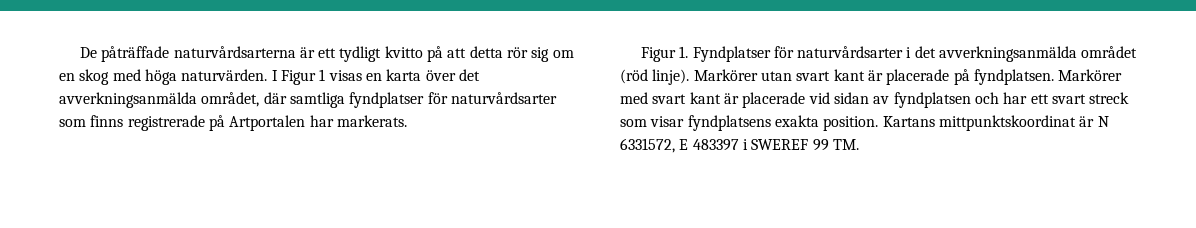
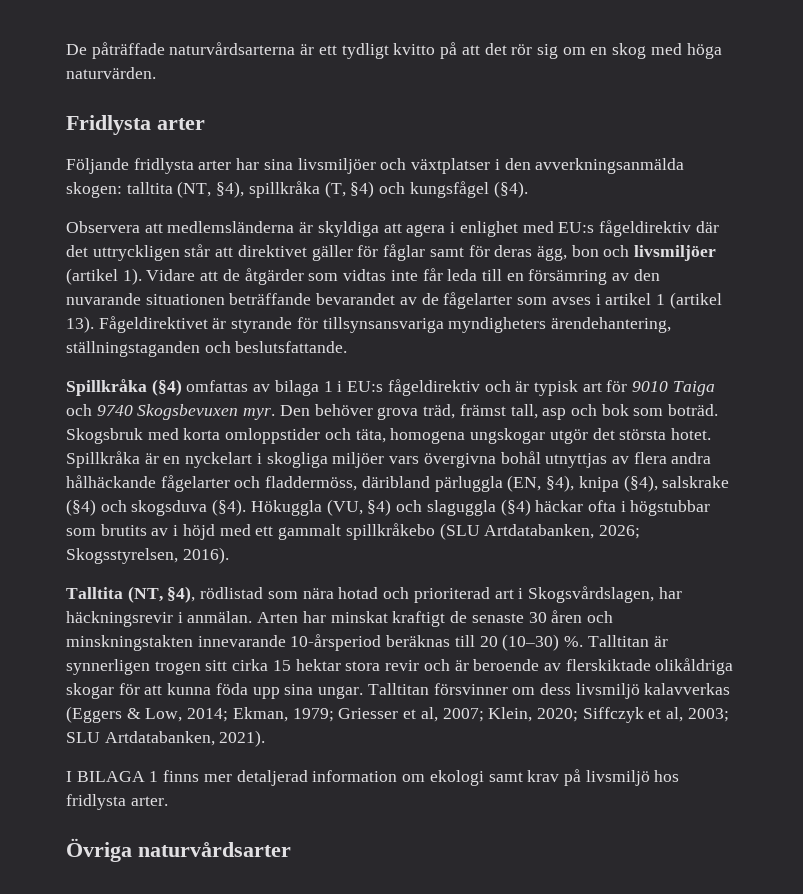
- De påträffade naturvårdsarterna är ett tydligt kvitto på att detta rör sig om en skog med höga naturvärden. I Figur 1 visas en karta över det avverkningsanmälda området, där samtliga fyndplatser för naturvårdsarter som finns registrerade på Artportalen har markerats.
- Figur 1. Fyndplatser för naturvårdsarter i det avverkningsanmälda området (röd linje). Markörer utan svart kant är placerade på fyndplatsen. Markörer med svart kant är placerade vid sidan av fyndplatsen och har ett svart streck som visar fyndplatsens exakta position. Kartans mittpunktskoordinat är N 6331572, E 483397 i SWEREF 99 TM.
+ De påträffade naturvårdsarterna är ett tydligt kvitto på att det rör sig om en skog med höga naturvärden.
+ Fridlysta arter
+ Följande fridlysta arter har sina livsmiljöer och växtplatser i den avverkningsanmälda skogen: talltita (NT, §4), spillkråka (T, §4) och kungsfågel (§4).
+ Observera att medlemsländerna är skyldiga att agera i enlighet med EU:s fågeldirektiv där det uttryckligen står att direktivet gäller för fåglar samt för deras ägg, bon och livsmiljöer (artikel 1). Vidare att de åtgärder som vidtas inte får leda till en försämring av den nuvarande situationen beträffande bevarandet av de fågelarter som avses i artikel 1 (artikel 13). Fågeldirektivet är styrande för tillsynsansvariga myndigheters ärendehantering, ställningstaganden och beslutsfattande.
+ Spillkråka (§4) omfattas av bilaga 1 i EU:s fågeldirektiv och är typisk art för 9010 Taiga och 9740 Skogsbevuxen myr. Den behöver grova träd, främst tall, asp och bok som boträd. Skogsbruk med korta omloppstider och täta, homogena ungskogar utgör det största hotet. Spillkråka är en nyckelart i skogliga miljöer vars övergivna bohål utnyttjas av flera andra hålhäckande fågelarter och fladdermöss, däribland pärluggla (EN, §4), knipa (§4), salskrake (§4) och skogsduva (§4). Hökuggla (VU, §4) och slaguggla (§4) häckar ofta i högstubbar som brutits av i höjd med ett gammalt spillkråkebo (SLU Artdatabanken, 2026; Skogsstyrelsen, 2016).
+ Talltita (NT, §4), rödlistad som nära hotad och prioriterad art i Skogsvårdslagen, har häckningsrevir i anmälan. Arten har minskat kraftigt de senaste 30 åren och minskningstakten innevarande 10-årsperiod beräknas till 20 (10–30) %. Talltitan är synnerligen trogen sitt cirka 15 hektar stora revir och är beroende av flerskiktade olikåldriga skogar för att kunna föda upp sina ungar. Talltitan försvinner om dess livsmiljö kalavverkas (Eggers & Low, 2014; Ekman, 1979; Griesser et al, 2007; Klein, 2020; Siffczyk et al, 2003; SLU Artdatabanken, 2021).
+ I BILAGA 1 finns mer detaljerad information om ekologi samt krav på livsmiljö hos fridlysta arter.
+ Övriga naturvårdsarter

